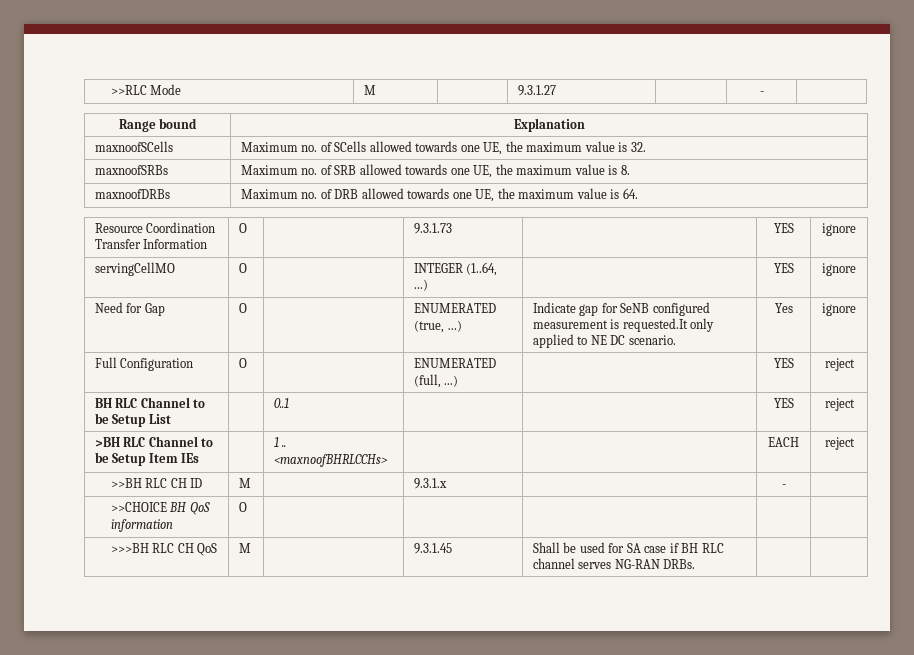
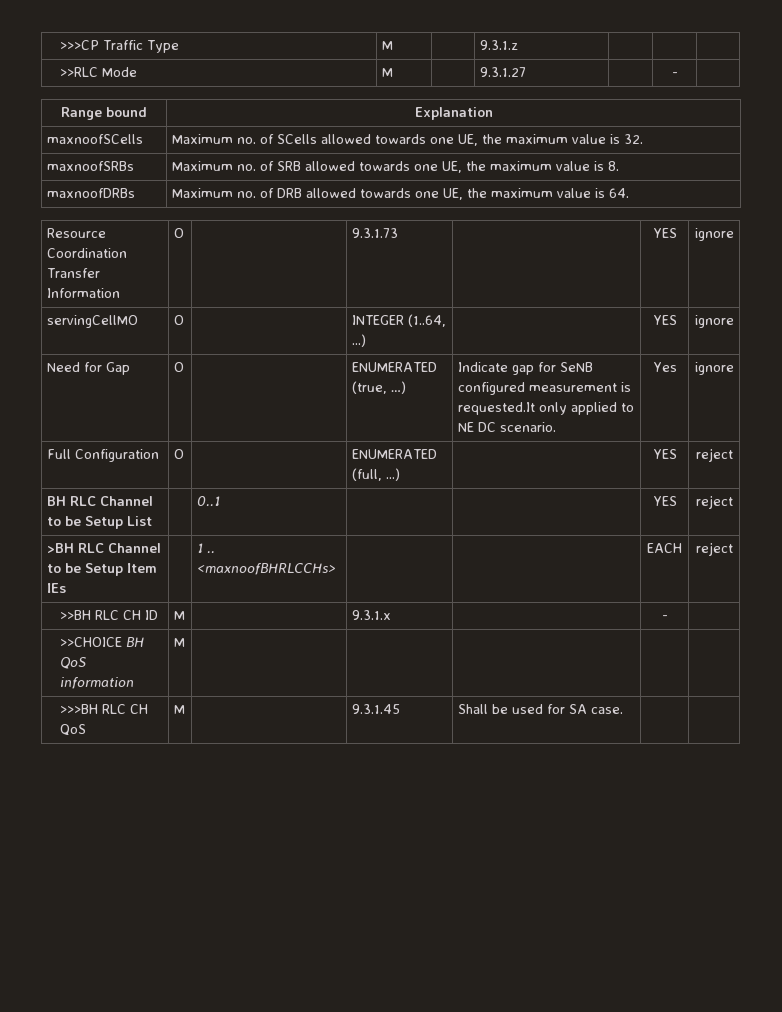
+ >>>CP Traffic Type | M | | 9.3.1.z | | |
- >>CHOICE BH QoS information | O | | | | |
+ >>CHOICE BH QoS information | M | | | | |
- >>>BH RLC CH QoS | M | | 9.3.1.45 | Shall be used for SA case if BH RLC channel serves NG-RAN DRBs. | |
+ >>>BH RLC CH QoS | M | | 9.3.1.45 | Shall be used for SA case. | |

